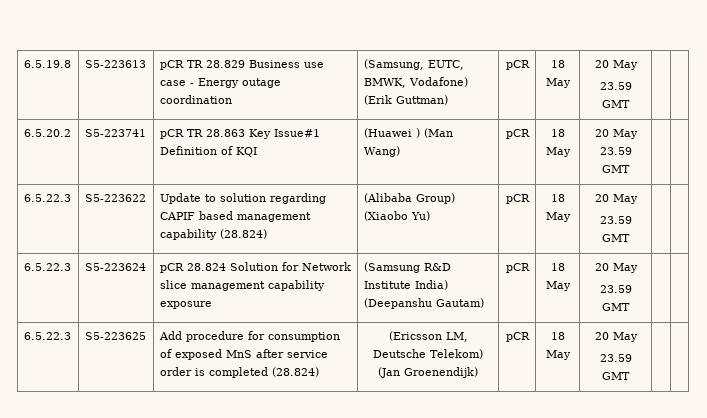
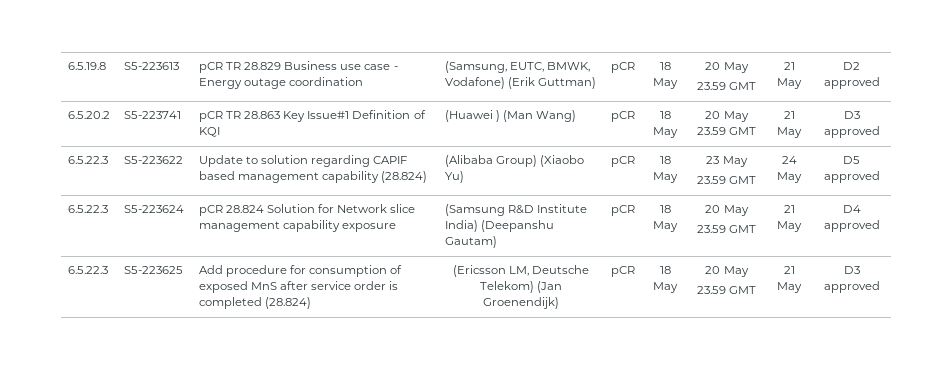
  6.5.19.8 | S5-223613 | pCR TR 28.829 Business use case - Energy outage coordination | (Samsung, EUTC, BMWK, Vodafone) (Erik Guttman) | pCR | 18 May | 20 May
- 23.59 GMT | |
+ 23.59 GMT | 21 May | D2 approved
- 6.5.20.2 | S5-223741 | pCR TR 28.863 Key Issue#1 Definition of KQI | (Huawei ) (Man Wang) | pCR | 18 May | 20 May 23.59 GMT | |
+ 6.5.20.2 | S5-223741 | pCR TR 28.863 Key Issue#1 Definition of KQI | (Huawei ) (Man Wang) | pCR | 18 May | 20 May 23.59 GMT | 21 May | D3 approved
- 6.5.22.3 | S5-223622 | Update to solution regarding CAPIF based management capability (28.824) | (Alibaba Group) (Xiaobo Yu) | pCR | 18 May | 20 May
- 23.59 GMT | |
+ 6.5.22.3 | S5-223622 | Update to solution regarding CAPIF based management capability (28.824) | (Alibaba Group) (Xiaobo Yu) | pCR | 18 May | 23 May
+ 23.59 GMT | 24 May | D5 approved
  6.5.22.3 | S5-223624 | pCR 28.824 Solution for Network slice management capability exposure | (Samsung R&D Institute India) (Deepanshu Gautam) | pCR | 18 May | 20 May
- 23.59 GMT | |
+ 23.59 GMT | 21 May | D4 approved
  6.5.22.3 | S5-223625 | Add procedure for consumption of exposed MnS after service order is completed (28.824) | (Ericsson LM, Deutsche Telekom) (Jan Groenendijk) | pCR | 18 May | 20 May
- 23.59 GMT | |
+ 23.59 GMT | 21 May | D3 approved

